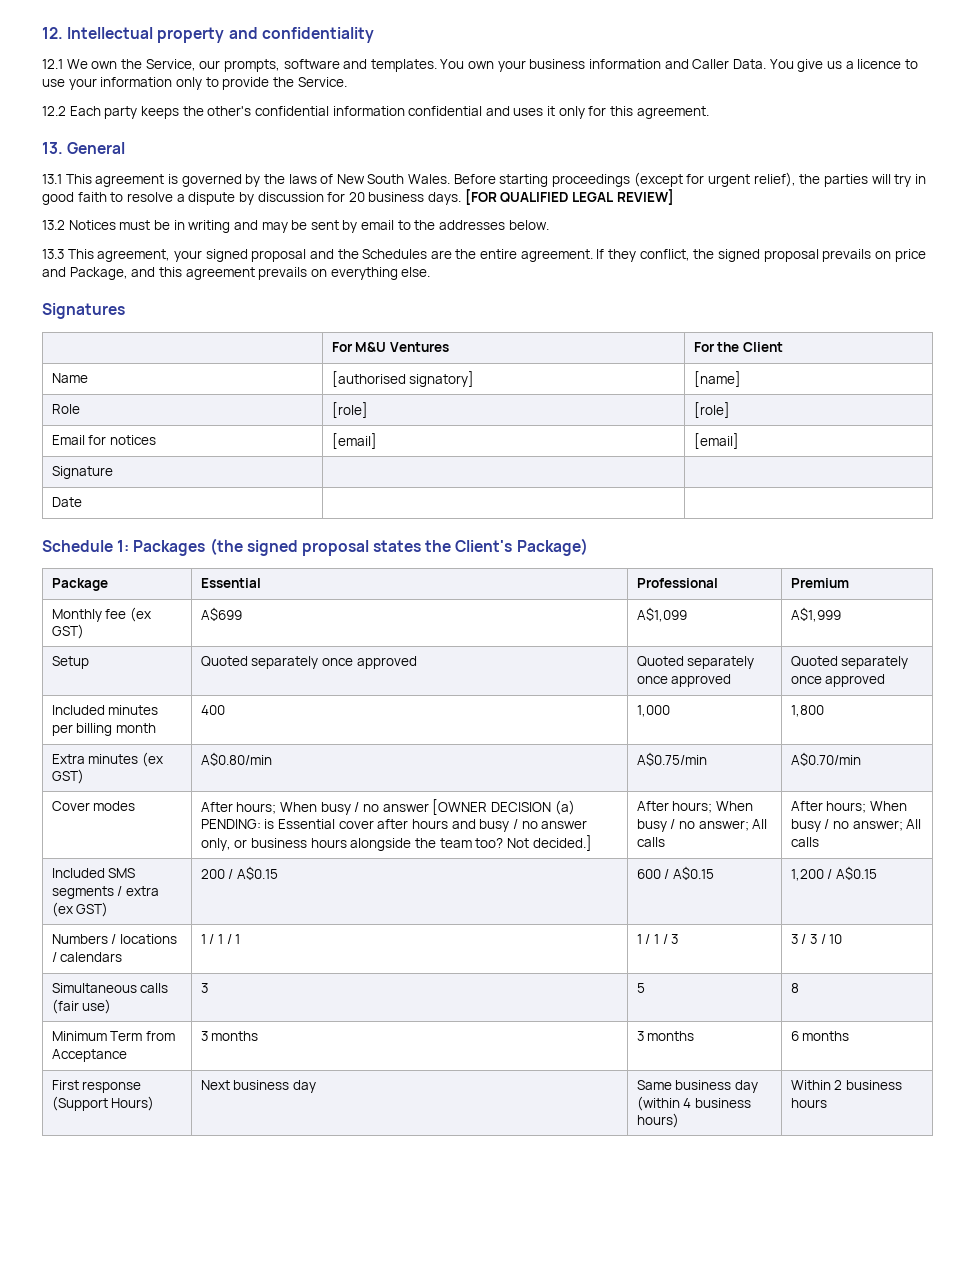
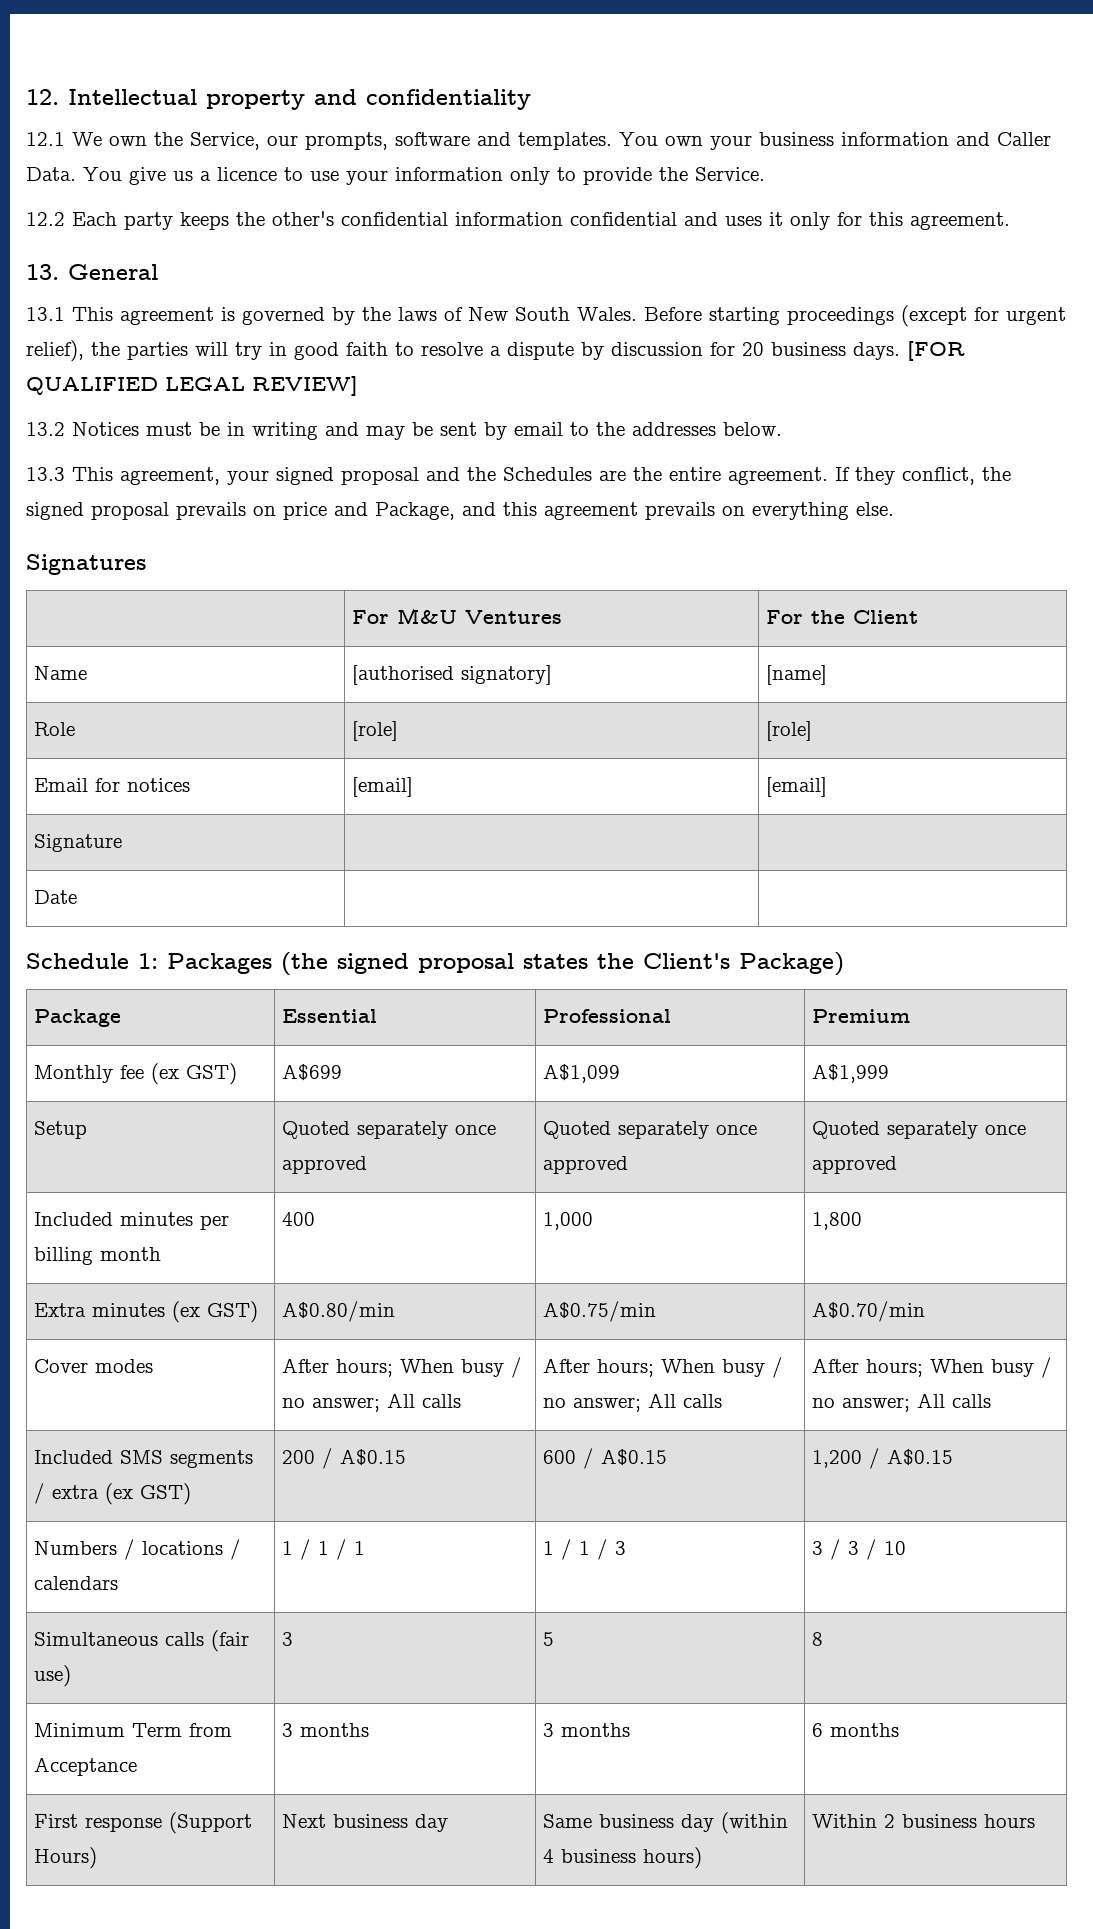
- Cover modes | After hours; When busy / no answer [OWNER DECISION (a) PENDING: is Essential cover after hours and busy / no answer only, or business hours alongside the team too? Not decided.]
+ Cover modes | After hours; When busy / no answer; All calls

